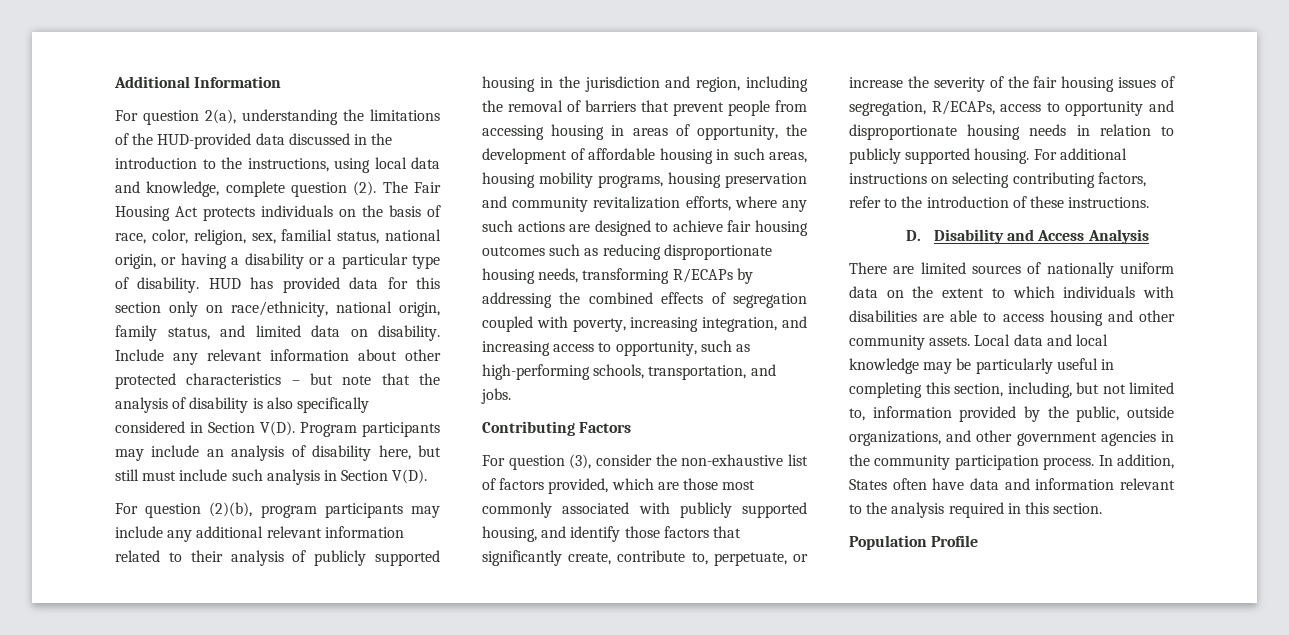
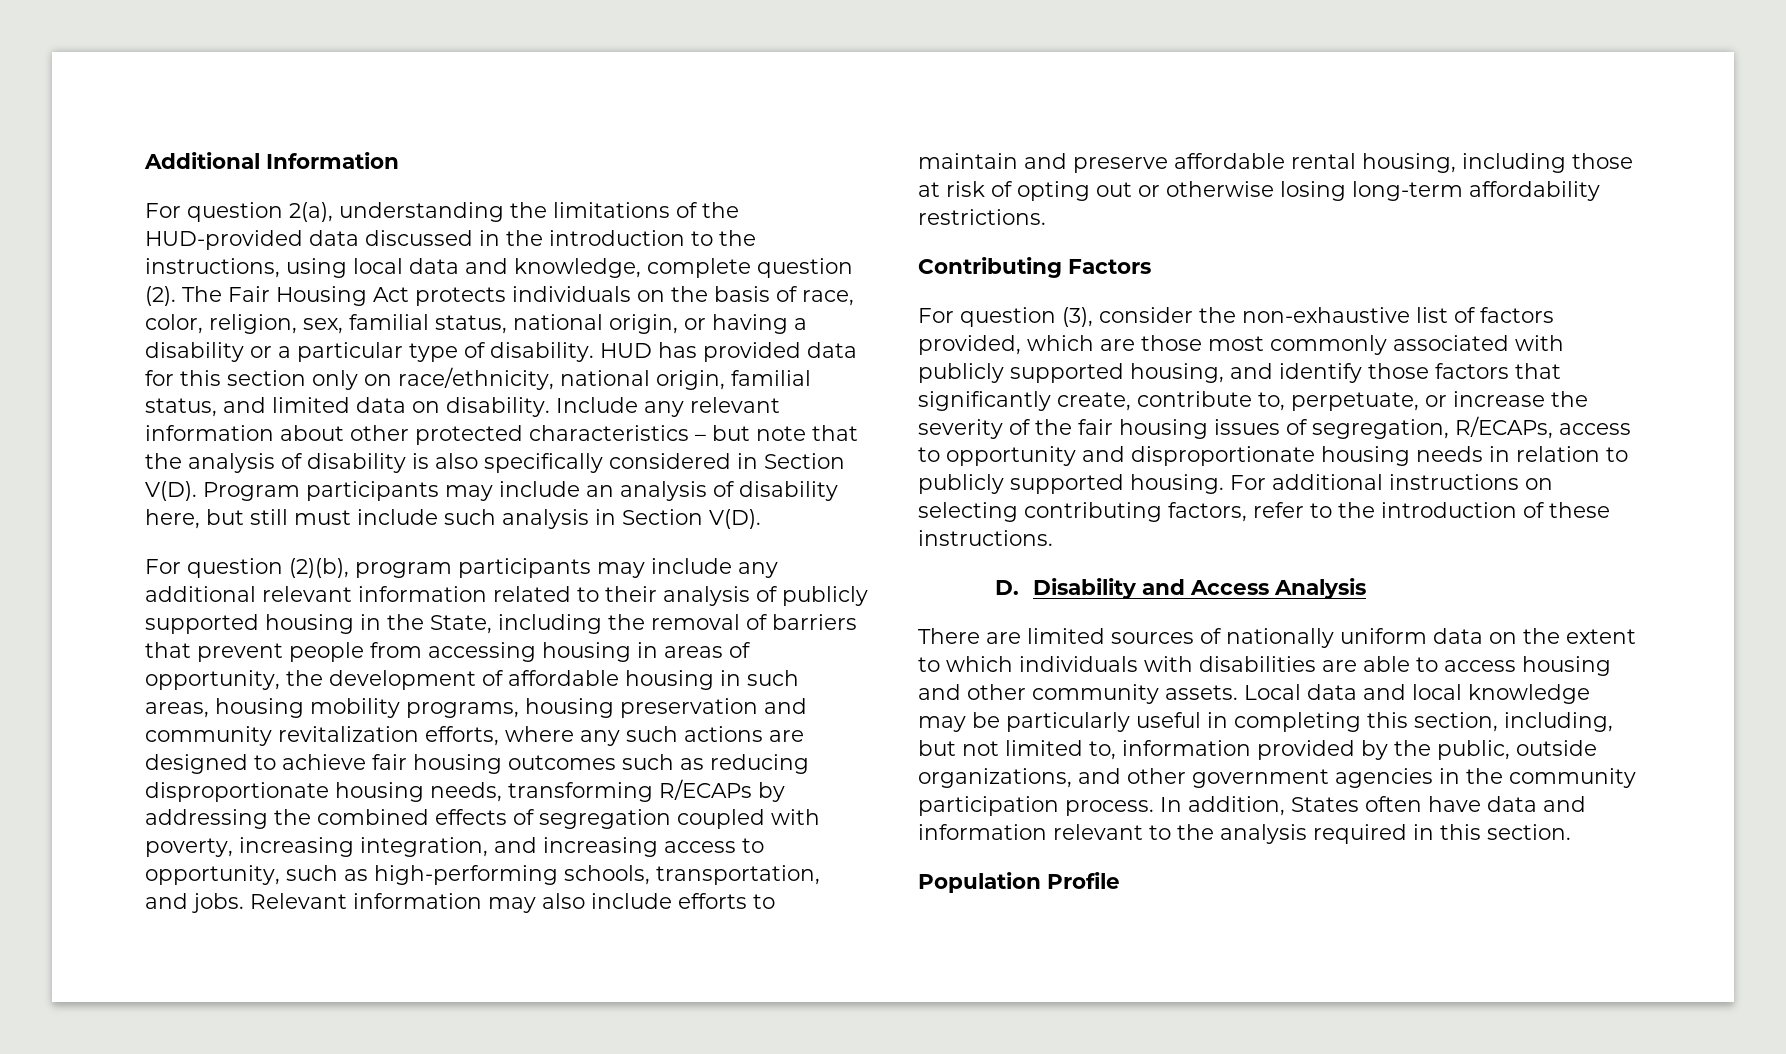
- HUD has provided data for this section only on race/ethnicity, national origin, family status, and limited data on disability.
+ HUD has provided data for this section only on race/ethnicity, national origin, familial status, and limited data on disability.
- For question (2)(b), program participants may include any additional relevant information related to their analysis of publicly supported housing in the jurisdiction and region, including the removal of barriers that prevent people from accessing housing in areas of opportunity, the development of affordable housing in such areas, housing mobility programs, housing preservation and community revitalization efforts, where any such actions are designed to achieve fair housing outcomes such as reducing disproportionate housing needs, transforming R/ECAPs by addressing the combined effects of segregation coupled with poverty, increasing integration, and increasing access to opportunity, such as high-performing schools, transportation, and jobs.
+ For question (2)(b), program participants may include any additional relevant information related to their analysis of publicly supported housing in the State, including the removal of barriers that prevent people from accessing housing in areas of opportunity, the development of affordable housing in such areas, housing mobility programs, housing preservation and community revitalization efforts, where any such actions are designed to achieve fair housing outcomes such as reducing disproportionate housing needs, transforming R/ECAPs by addressing the combined effects of segregation coupled with poverty, increasing integration, and increasing access to opportunity, such as high-performing schools, transportation, and jobs. Relevant information may also include efforts to maintain and preserve affordable rental housing, including those at risk of opting out or otherwise losing long-term affordability restrictions.

